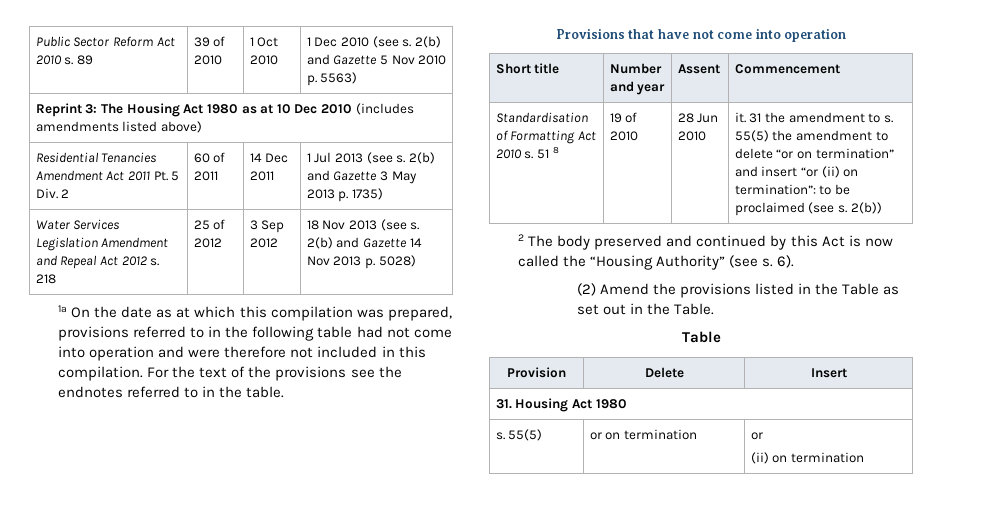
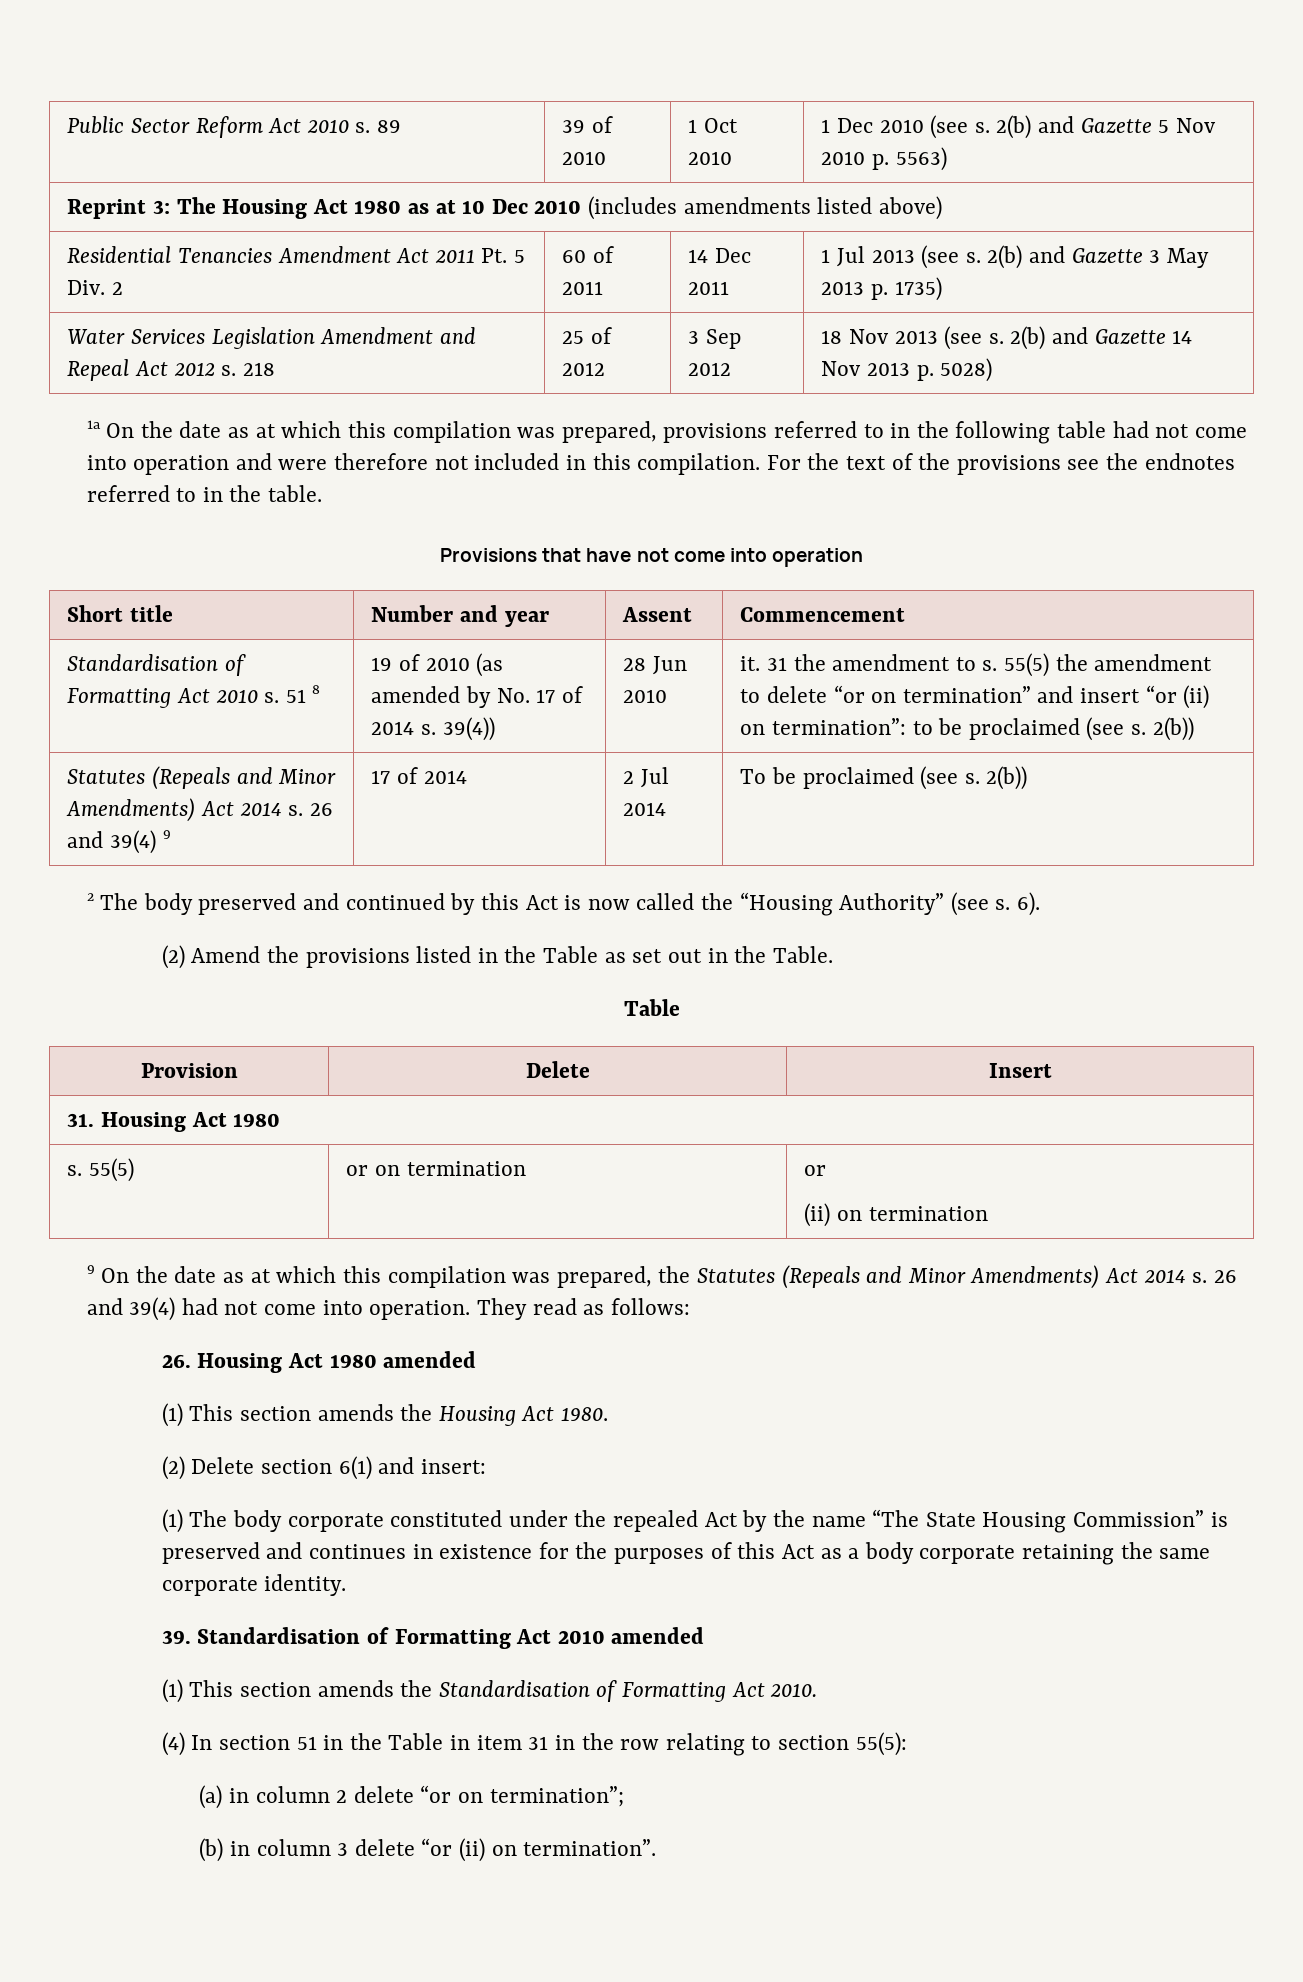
- 19 of 2010
+ 19 of 2010 (as amended by No. 17 of 2014 s. 39(4))
+ Statutes (Repeals and Minor Amendments) Act 2014 s. 26 and 39(4) 9 | 17 of 2014 | 2 Jul 2014 | To be proclaimed (see s. 2(b))
+ 9 On the date as at which this compilation was prepared, the Statutes (Repeals and Minor Amendments) Act 2014 s. 26 and 39(4) had not come into operation. They read as follows:
+ 26. Housing Act 1980 amended
+ (1) This section amends the Housing Act 1980.
+ (2) Delete section 6(1) and insert:
+ (1) The body corporate constituted under the repealed Act by the name “The State Housing Commission” is preserved and continues in existence for the purposes of this Act as a body corporate retaining the same corporate identity.
+ 39. Standardisation of Formatting Act 2010 amended
+ (1) This section amends the Standardisation of Formatting Act 2010.
+ (4) In section 51 in the Table in item 31 in the row relating to section 55(5):
+ (a) in column 2 delete “or on termination”;
+ (b) in column 3 delete “or (ii) on termination”.

